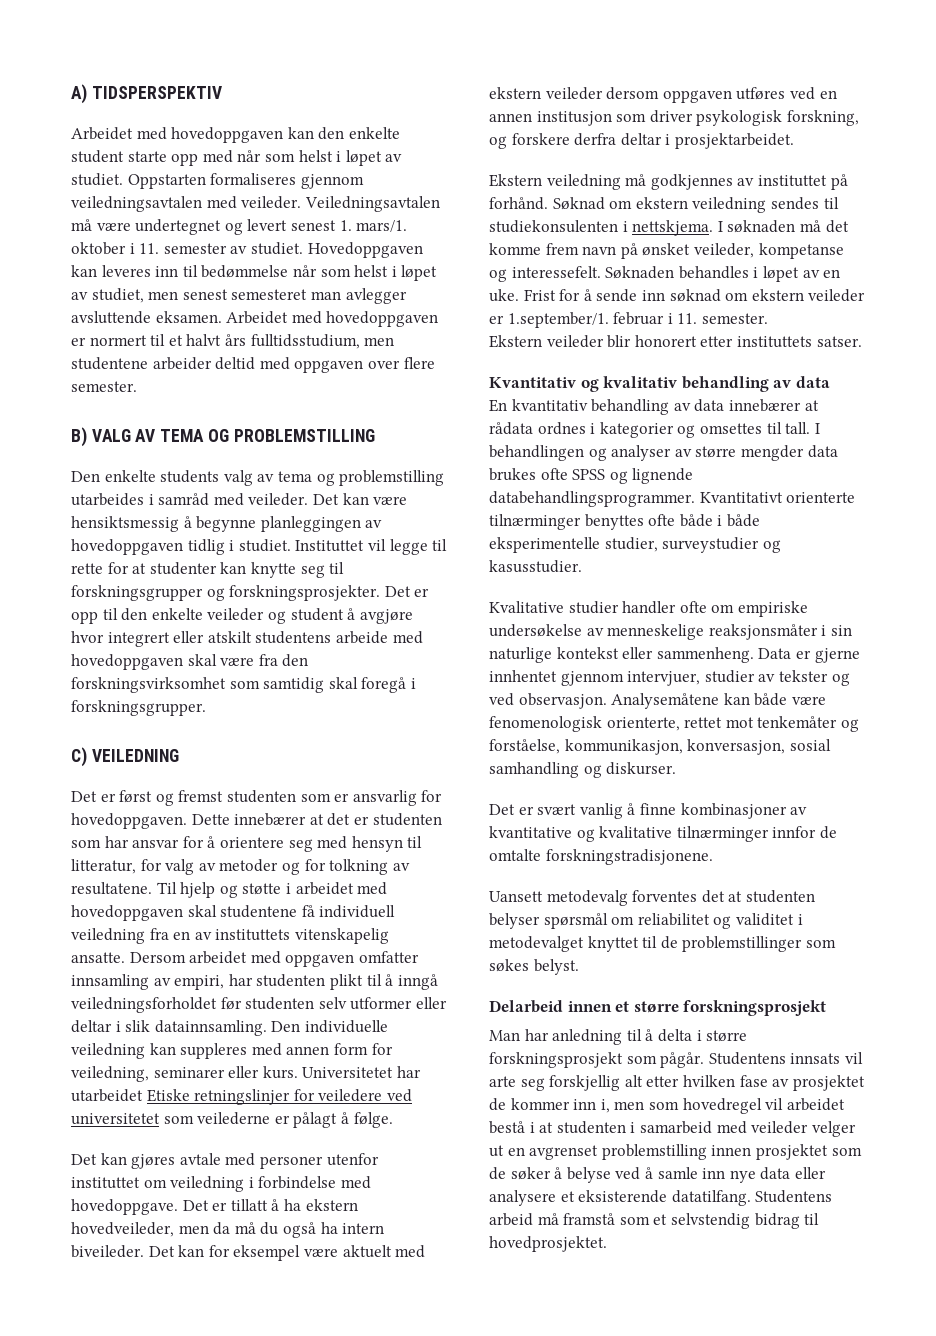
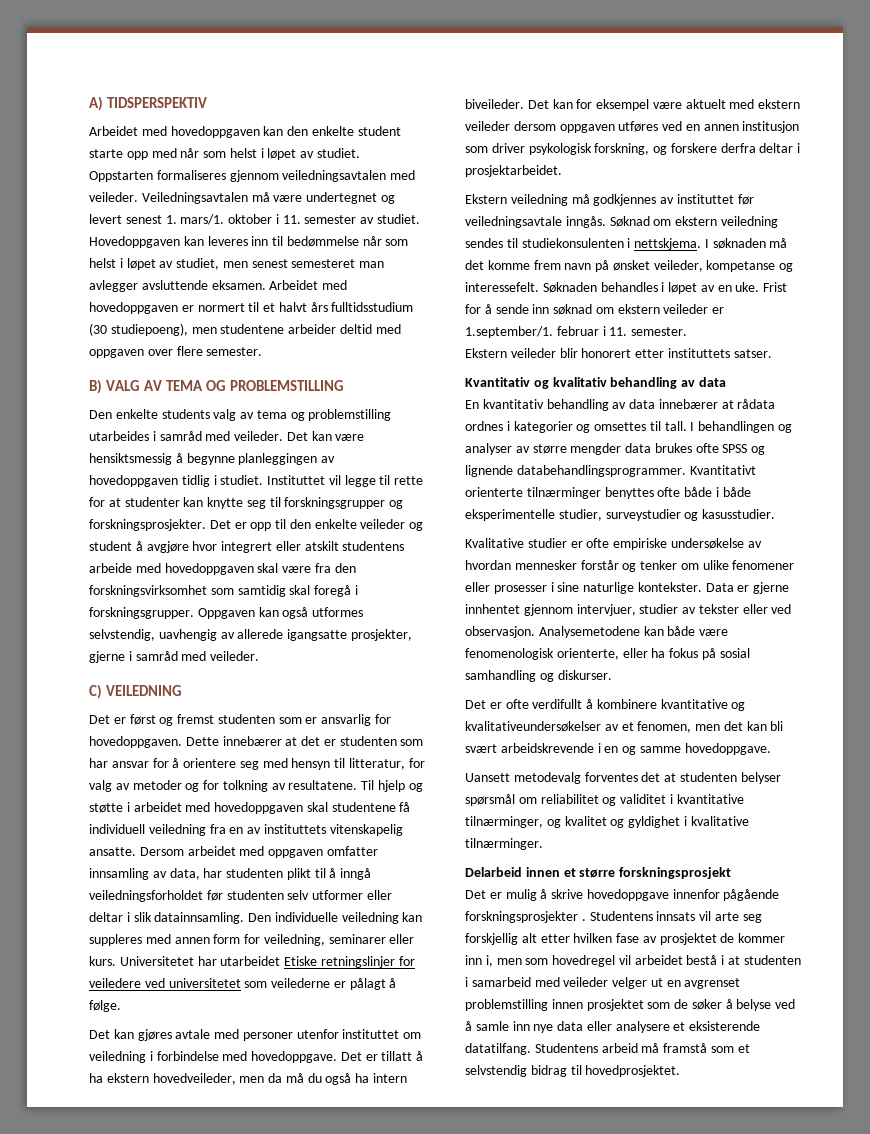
- Arbeidet med hovedoppgaven er normert til et halvt års fulltidsstudium, men studentene arbeider deltid med oppgaven over flere semester.
+ Arbeidet med hovedoppgaven er normert til et halvt års fulltidsstudium (30 studiepoeng), men studentene arbeider deltid med oppgaven over flere semester.
+ Oppgaven kan også utformes selvstendig, uavhengig av allerede igangsatte prosjekter, gjerne i samråd med veileder.
- Dersom arbeidet med oppgaven omfatter innsamling av empiri, har studenten plikt til å inngå veiledningsforholdet før studenten selv utformer eller deltar i slik datainnsamling.
+ Dersom arbeidet med oppgaven omfatter innsamling av data, har studenten plikt til å inngå veiledningsforholdet før studenten selv utformer eller deltar i slik datainnsamling.
- Ekstern veiledning må godkjennes av instituttet på forhånd.
+ Ekstern veiledning må godkjennes av instituttet før veiledningsavtale inngås.
- Kvalitative studier handler ofte om empiriske undersøkelse av menneskelige reaksjonsmåter i sin naturlige kontekst eller sammenheng.
+ Kvalitative studier er ofte empiriske undersøkelse av hvordan mennesker forstår og tenker om ulike fenomener eller prosesser i sine naturlige kontekster.
- Data er gjerne innhentet gjennom intervjuer, studier av tekster og ved observasjon.
+ Data er gjerne innhentet gjennom intervjuer, studier av tekster eller ved observasjon.
- Analysemåtene kan både være fenomenologisk orienterte, rettet mot tenkemåter og forståelse, kommunikasjon, konversasjon, sosial samhandling og diskurser.
+ Analysemetodene kan både være fenomenologisk orienterte, eller ha fokus på sosial samhandling og diskurser.
- Det er svært vanlig å finne kombinasjoner av kvantitative og kvalitative tilnærminger innfor de omtalte forskningstradisjonene.
+ Det er ofte verdifullt å kombinere kvantitative og kvalitativeundersøkelser av et fenomen, men det kan bli svært arbeidskrevende i en og samme hovedoppgave.
- Uansett metodevalg forventes det at studenten belyser spørsmål om reliabilitet og validitet i metodevalget knyttet til de problemstillinger som søkes belyst.
+ Uansett metodevalg forventes det at studenten belyser spørsmål om reliabilitet og validitet i kvantitative tilnærminger, og kvalitet og gyldighet i kvalitative tilnærminger.
- Man har anledning til å delta i større forskningsprosjekt som pågår.
+ Det er mulig å skrive hovedoppgave innenfor pågående forskningsprosjekter .

